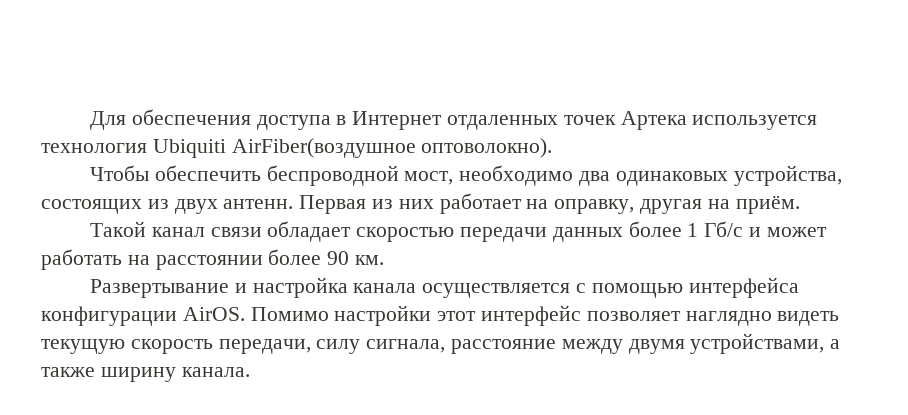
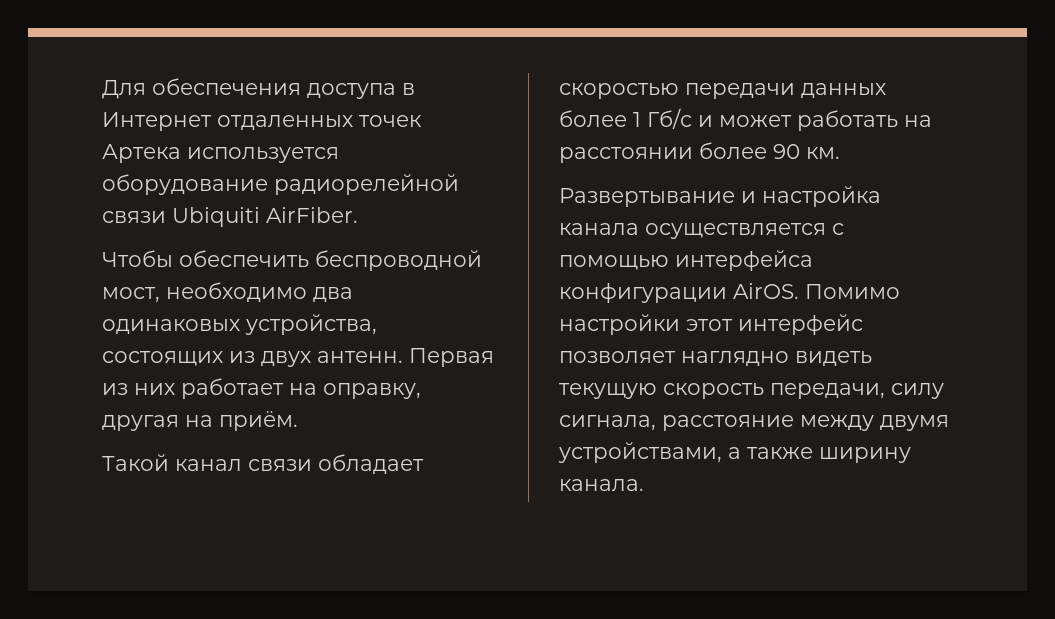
- Для обеспечения доступа в Интернет отдаленных точек Артека используется технология Ubiquiti AirFiber(воздушное оптоволокно).
+ Для обеспечения доступа в Интернет отдаленных точек Артека используется оборудование радиорелейной связи Ubiquiti AirFiber.

